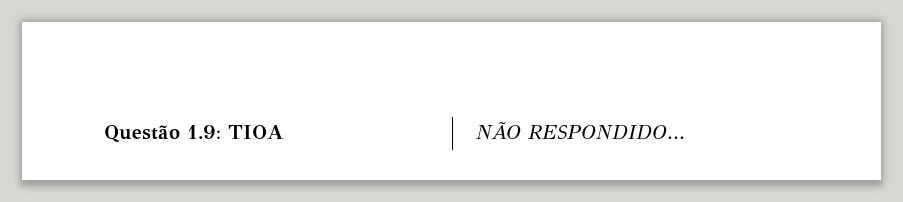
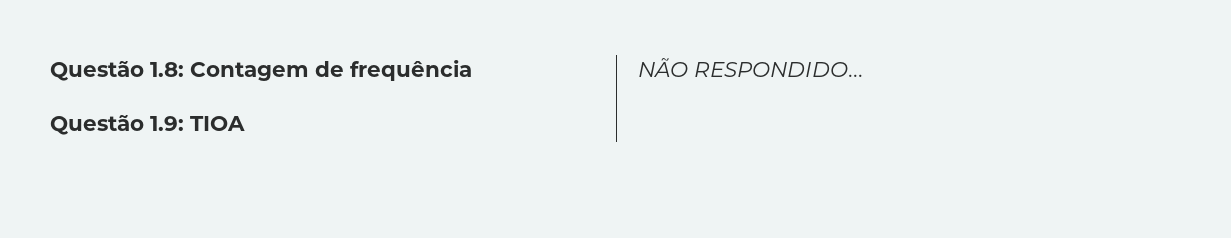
+ Questão 1.8: Contagem de frequência

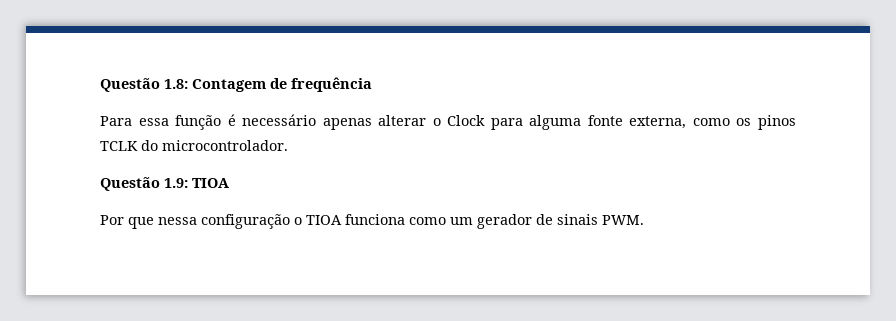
+ Para essa função é necessário apenas alterar o Clock para alguma fonte externa, como os pinos TCLK do microcontrolador.
  Questão 1.9: TIOA
- NÃO RESPONDIDO...
+ Por que nessa configuração o TIOA funciona como um gerador de sinais PWM.

